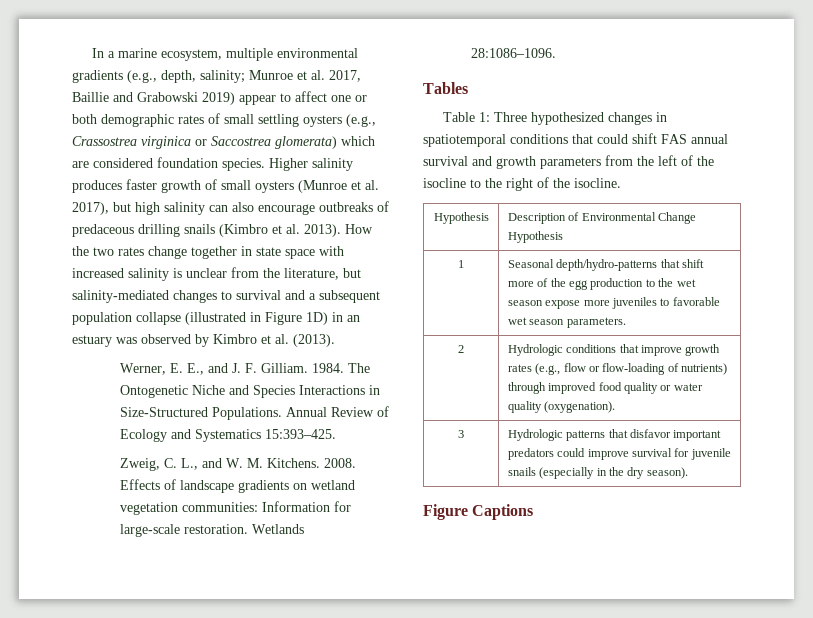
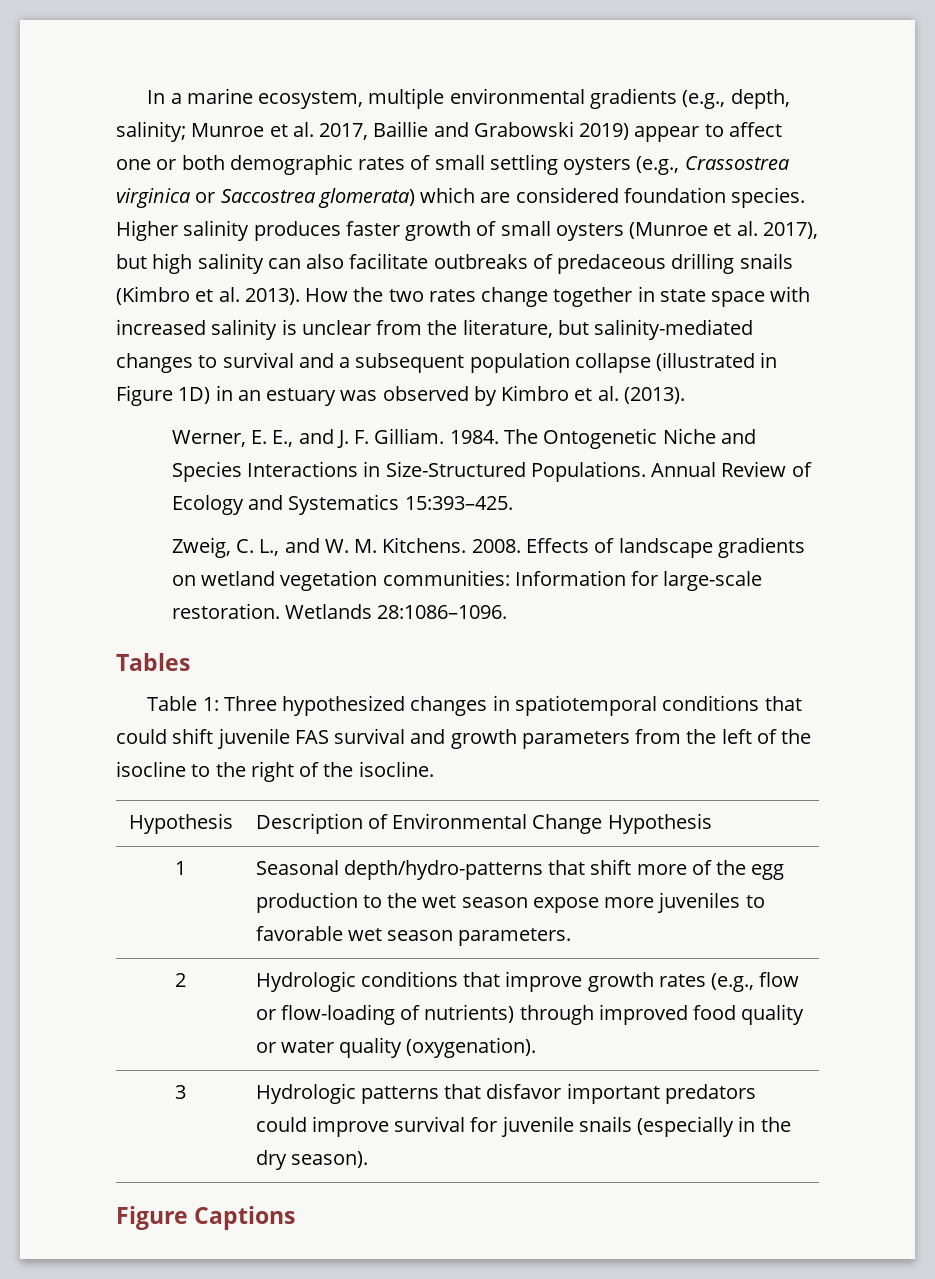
- Higher salinity produces faster growth of small oysters (Munroe et al. 2017), but high salinity can also encourage outbreaks of predaceous drilling snails (Kimbro et al. 2013).
+ Higher salinity produces faster growth of small oysters (Munroe et al. 2017), but high salinity can also facilitate outbreaks of predaceous drilling snails (Kimbro et al. 2013).
- Table 1: Three hypothesized changes in spatiotemporal conditions that could shift FAS annual survival and growth parameters from the left of the isocline to the right of the isocline.
+ Table 1: Three hypothesized changes in spatiotemporal conditions that could shift juvenile FAS survival and growth parameters from the left of the isocline to the right of the isocline.

